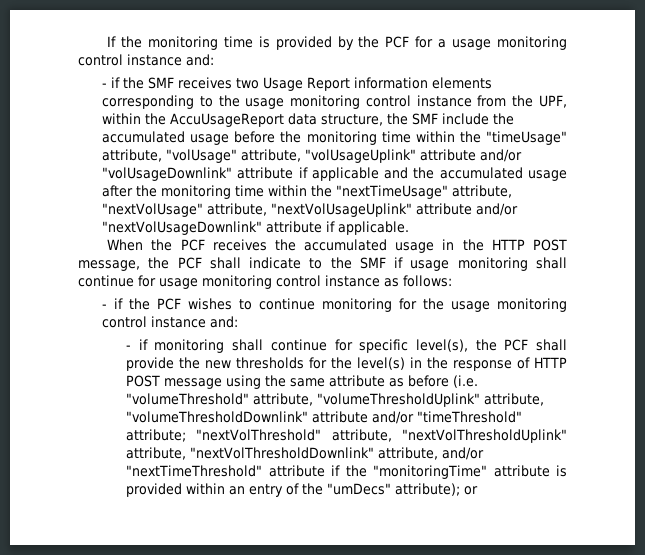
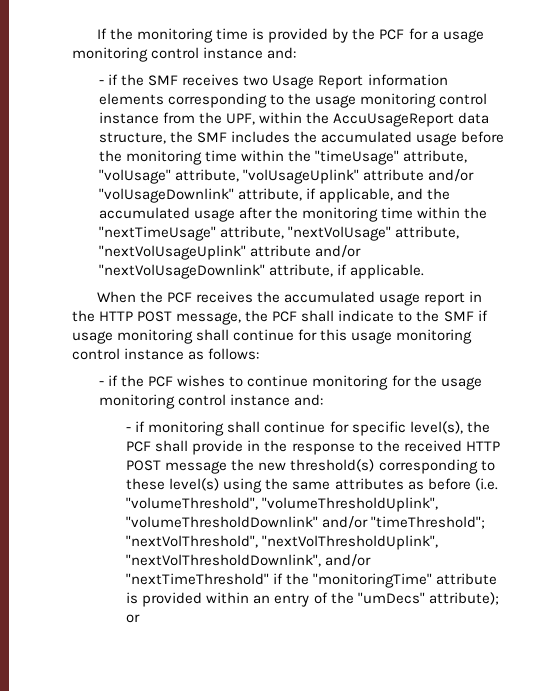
- - if the SMF receives two Usage Report information elements corresponding to the usage monitoring control instance from the UPF, within the AccuUsageReport data structure, the SMF include the accumulated usage before the monitoring time within the "timeUsage" attribute, "volUsage" attribute, "volUsageUplink" attribute and/or "volUsageDownlink" attribute if applicable and the accumulated usage after the monitoring time within the "nextTimeUsage" attribute, "nextVolUsage" attribute, "nextVolUsageUplink" attribute and/or "nextVolUsageDownlink" attribute if applicable.
+ - if the SMF receives two Usage Report information elements corresponding to the usage monitoring control instance from the UPF, within the AccuUsageReport data structure, the SMF includes the accumulated usage before the monitoring time within the "timeUsage" attribute, "volUsage" attribute, "volUsageUplink" attribute and/or "volUsageDownlink" attribute, if applicable, and the accumulated usage after the monitoring time within the "nextTimeUsage" attribute, "nextVolUsage" attribute, "nextVolUsageUplink" attribute and/or "nextVolUsageDownlink" attribute, if applicable.
- When the PCF receives the accumulated usage in the HTTP POST message, the PCF shall indicate to the SMF if usage monitoring shall continue for usage monitoring control instance as follows:
+ When the PCF receives the accumulated usage report in the HTTP POST message, the PCF shall indicate to the SMF if usage monitoring shall continue for this usage monitoring control instance as follows:
- - if monitoring shall continue for specific level(s), the PCF shall provide the new thresholds for the level(s) in the response of HTTP POST message using the same attribute as before (i.e. "volumeThreshold" attribute, "volumeThresholdUplink" attribute, "volumeThresholdDownlink" attribute and/or "timeThreshold" attribute; "nextVolThreshold" attribute, "nextVolThresholdUplink" attribute, "nextVolThresholdDownlink" attribute, and/or "nextTimeThreshold" attribute if the "monitoringTime" attribute is provided within an entry of the "umDecs" attribute); or
+ - if monitoring shall continue for specific level(s), the PCF shall provide in the response to the received HTTP POST message the new threshold(s) corresponding to these level(s) using the same attributes as before (i.e. "volumeThreshold", "volumeThresholdUplink", "volumeThresholdDownlink" and/or "timeThreshold"; "nextVolThreshold", "nextVolThresholdUplink", "nextVolThresholdDownlink", and/or "nextTimeThreshold" if the "monitoringTime" attribute is provided within an entry of the "umDecs" attribute); or

